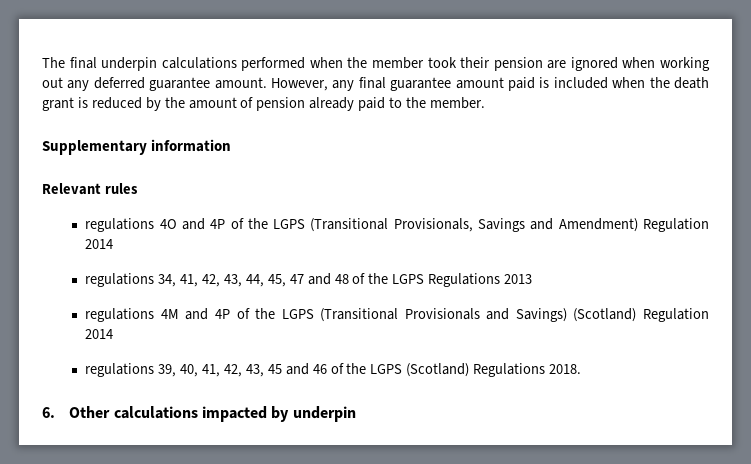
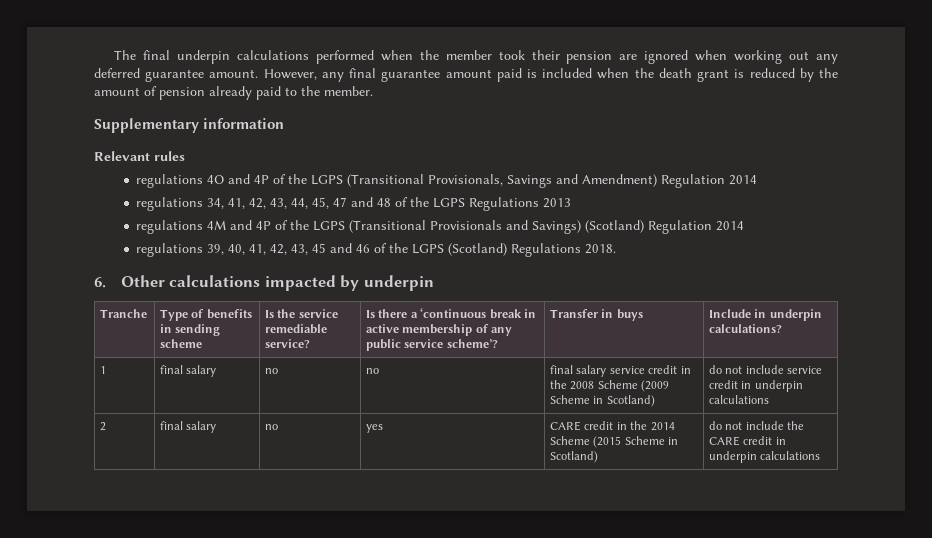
+ Tranche | Type of benefits in sending scheme | Is the service remediable service? | Is there a ‘continuous break in active membership of any public service scheme’? | Transfer in buys | Include in underpin calculations?
+ 1 | final salary | no | no | final salary service credit in the 2008 Scheme (2009 Scheme in Scotland) | do not include service credit in underpin calculations
+ 2 | final salary | no | yes | CARE credit in the 2014 Scheme (2015 Scheme in Scotland) | do not include the CARE credit in underpin calculations

